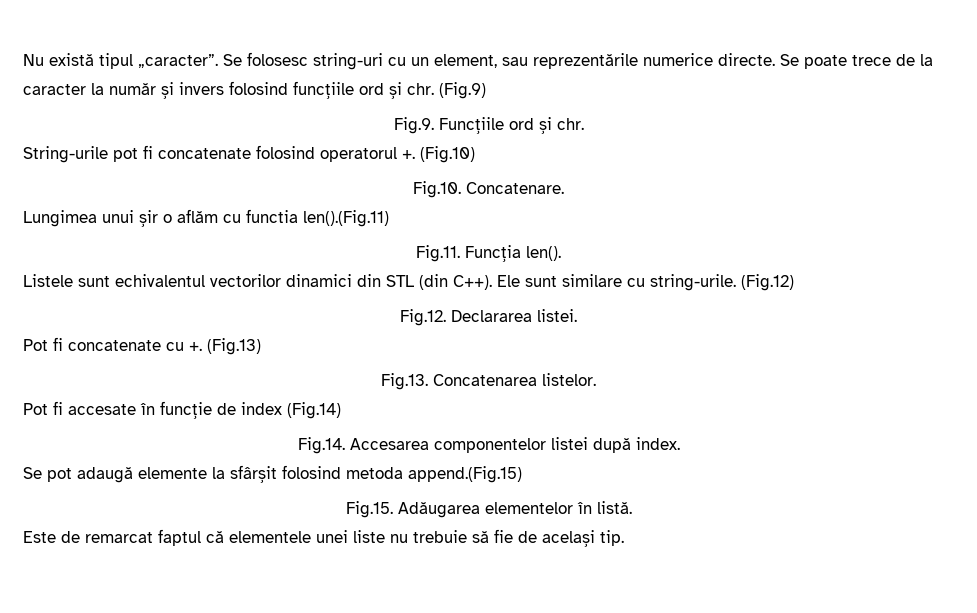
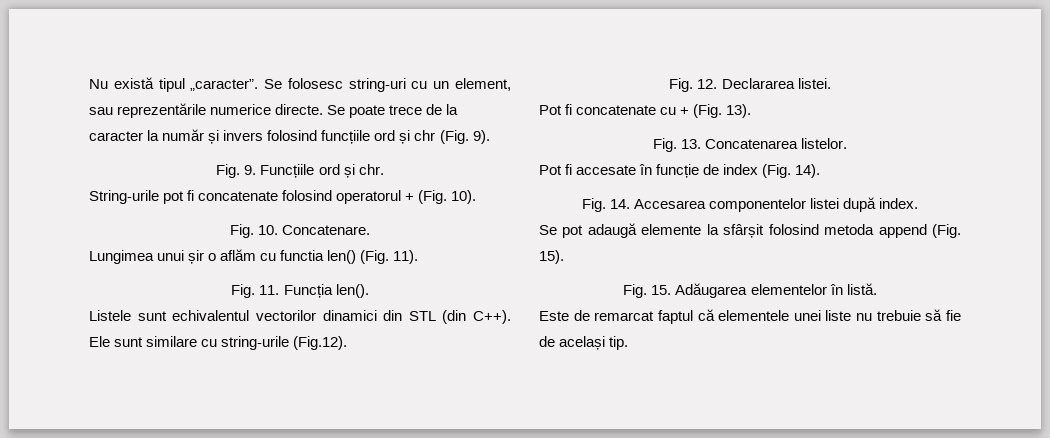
- Se poate trece de la caracter la număr și invers folosind funcțiile ord și chr. (Fig.9)
- Fig.9. Funcțiile ord și chr.
+ Se poate trece de la caracter la număr și invers folosind funcțiile ord și chr (Fig. 9).
+ Fig. 9. Funcțiile ord și chr.
- String-urile pot fi concatenate folosind operatorul +. (Fig.10)
- Fig.10. Concatenare.
+ String-urile pot fi concatenate folosind operatorul + (Fig. 10).
+ Fig. 10. Concatenare.
- Lungimea unui șir o aflăm cu functia len().(Fig.11)
- Fig.11. Funcția len().
+ Lungimea unui șir o aflăm cu functia len() (Fig. 11).
+ Fig. 11. Funcția len().
- Ele sunt similare cu string-urile. (Fig.12)
- Fig.12. Declararea listei.
+ Ele sunt similare cu string-urile (Fig.12).
+ Fig. 12. Declararea listei.
- Pot fi concatenate cu +. (Fig.13)
- Fig.13. Concatenarea listelor.
+ Pot fi concatenate cu + (Fig. 13).
+ Fig. 13. Concatenarea listelor.
- Pot fi accesate în funcție de index (Fig.14)
- Fig.14. Accesarea componentelor listei după index.
+ Pot fi accesate în funcție de index (Fig. 14).
+ Fig. 14. Accesarea componentelor listei după index.
- Se pot adaugă elemente la sfârșit folosind metoda append.(Fig.15)
- Fig.15. Adăugarea elementelor în listă.
+ Se pot adaugă elemente la sfârșit folosind metoda append (Fig. 15).
+ Fig. 15. Adăugarea elementelor în listă.

